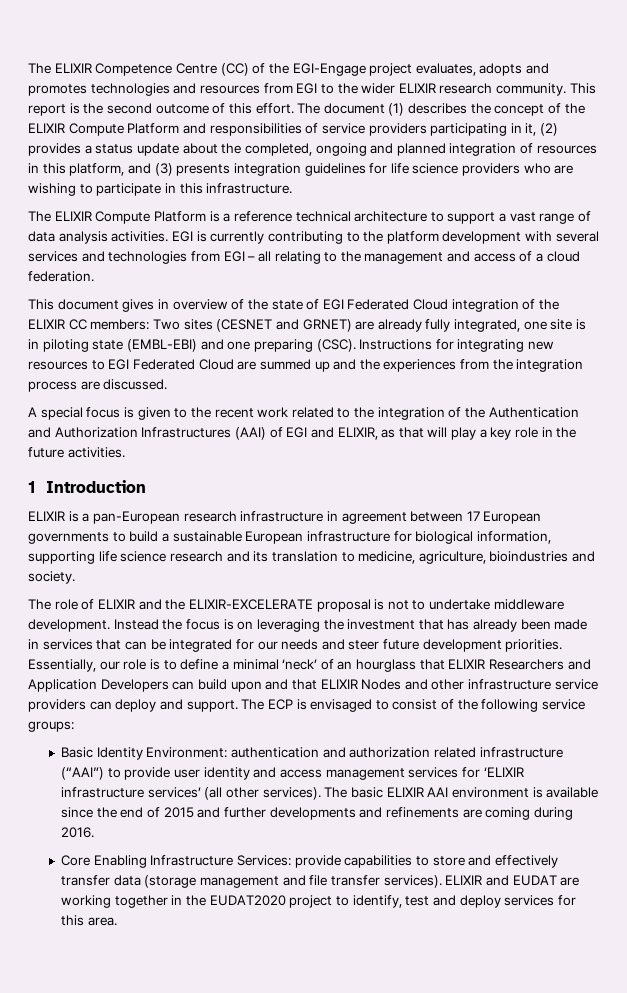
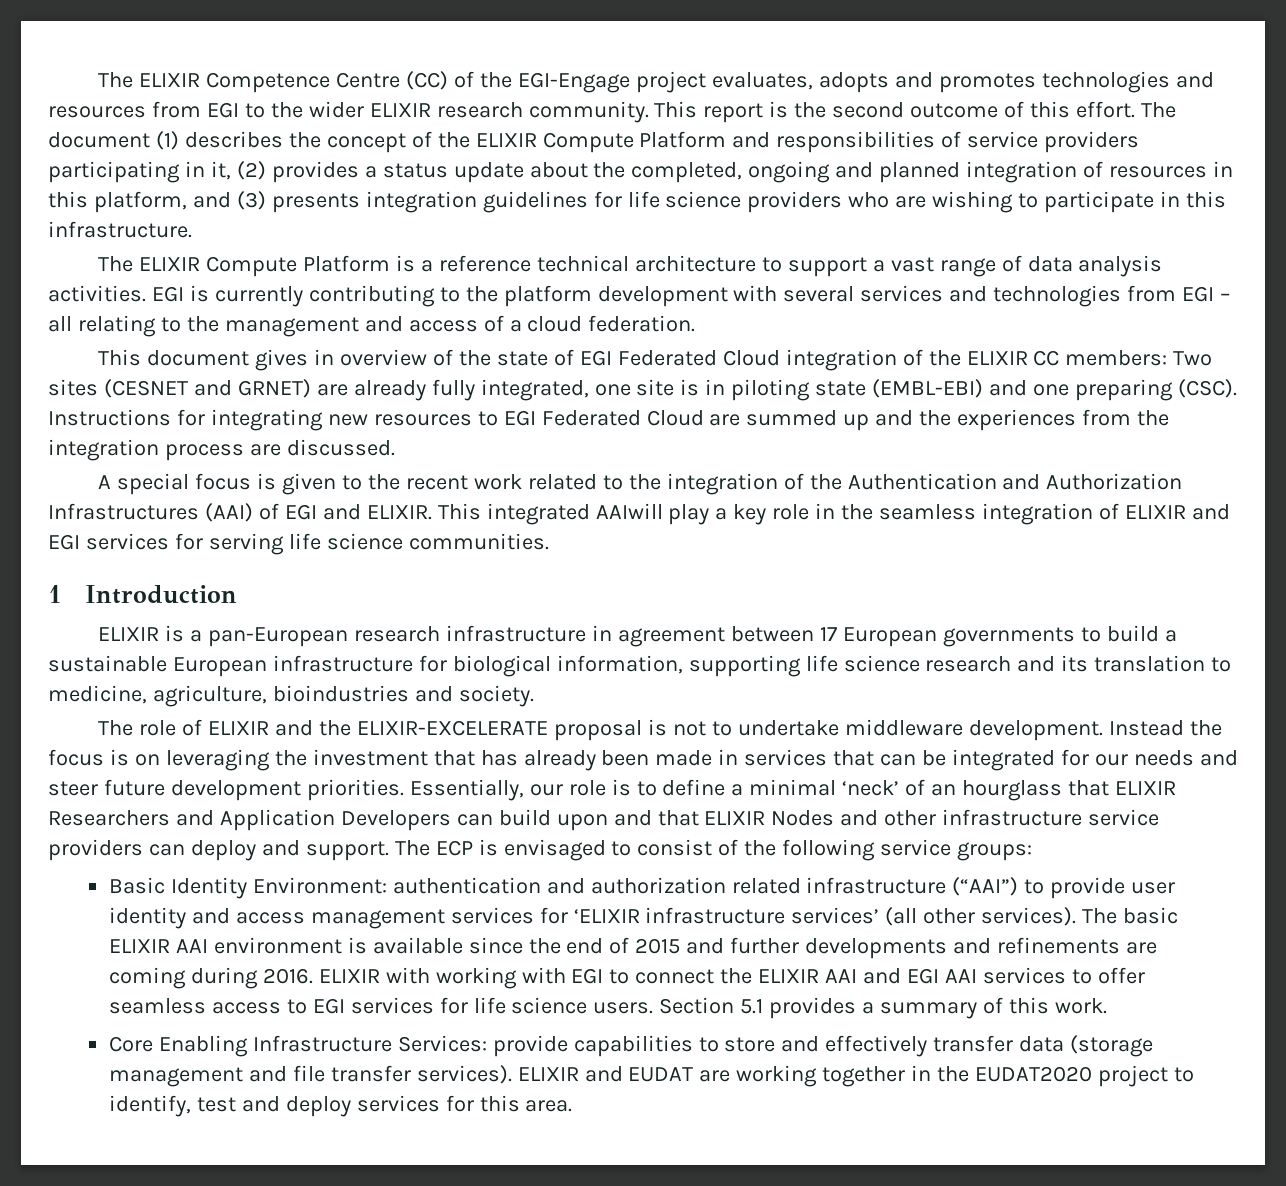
- A special focus is given to the recent work related to the integration of the Authentication and Authorization Infrastructures (AAI) of EGI and ELIXIR, as that will play a key role in the future activities.
+ A special focus is given to the recent work related to the integration of the Authentication and Authorization Infrastructures (AAI) of EGI and ELIXIR. This integrated AAIwill play a key role in the seamless integration of ELIXIR and EGI services for serving life science communities.
+ ELIXIR with working with EGI to connect the ELIXIR AAI and EGI AAI services to offer seamless access to EGI services for life science users. Section 5.1 provides a summary of this work.

